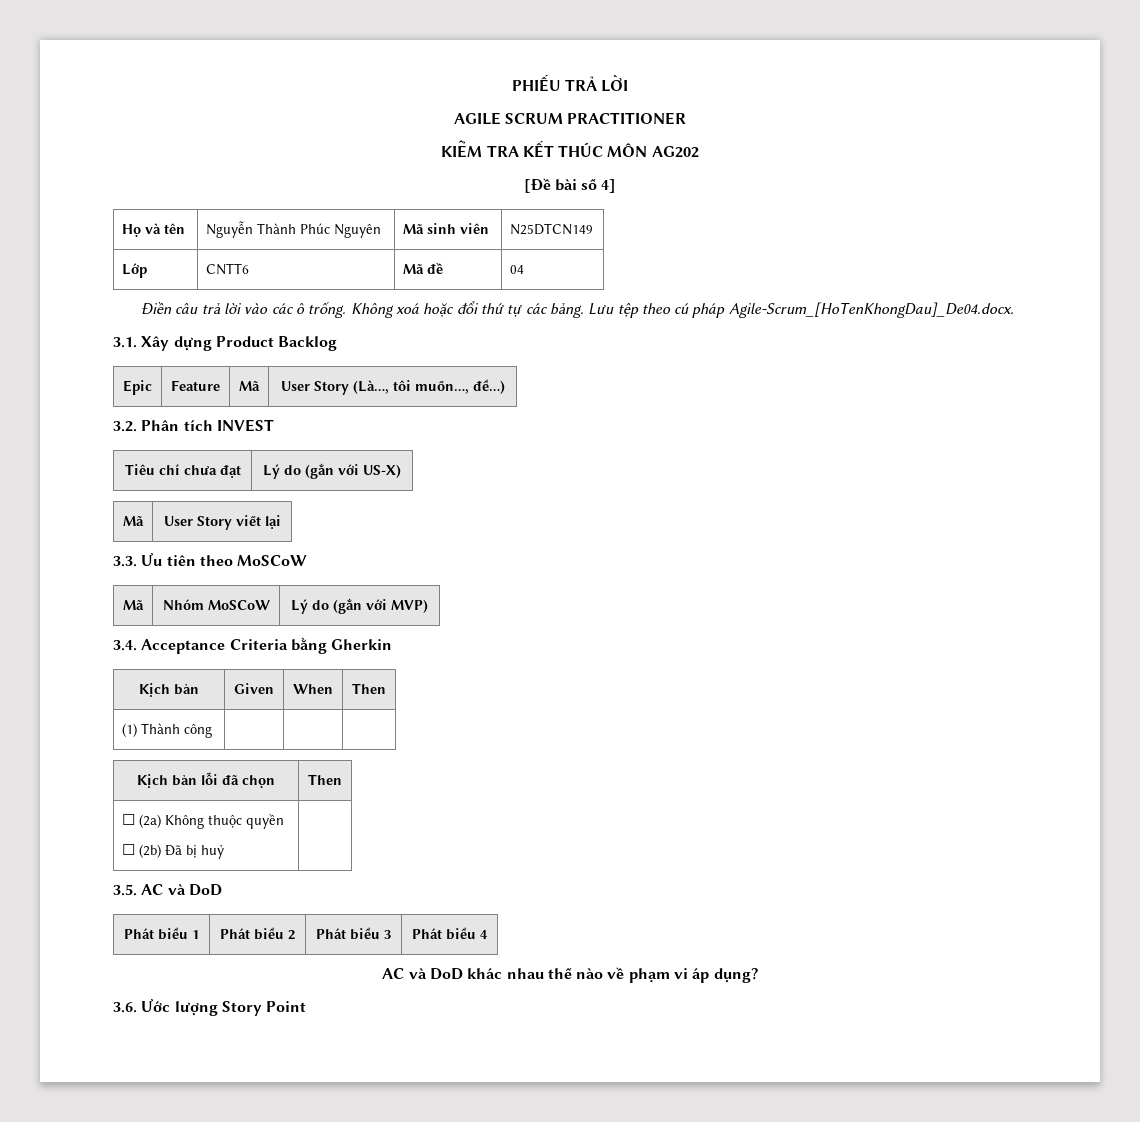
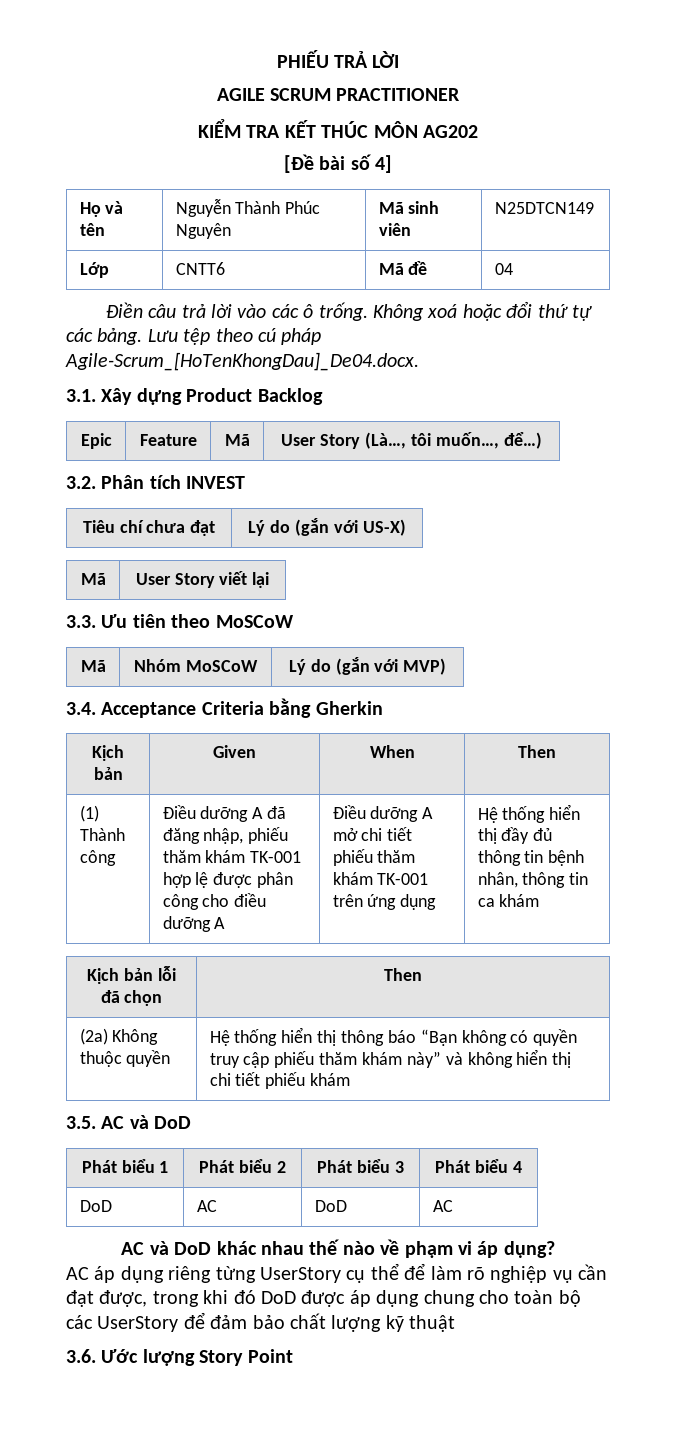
+ Điều dưỡng A đã đăng nhập, phiếu thăm khám TK-001 hợp lệ được phân công cho điều dưỡng A | Điều dưỡng A mở chi tiết phiếu thăm khám TK-001 trên ứng dụng | Hệ thống hiển thị đầy đủ thông tin bệnh nhân, thông tin ca khám
- ☐ (2a) Không thuộc quyền
- ☐ (2b) Đã bị huỷ |
+ (2a) Không thuộc quyền | Hệ thống hiển thị thông báo “Bạn không có quyền truy cập phiếu thăm khám này” và không hiển thị chi tiết phiếu khám
+ DoD | AC | DoD | AC
+ AC áp dụng riêng từng UserStory cụ thể để làm rõ nghiệp vụ cần đạt được, trong khi đó DoD được áp dụng chung cho toàn bộ các UserStory để đảm bảo chất lượng kỹ thuật

